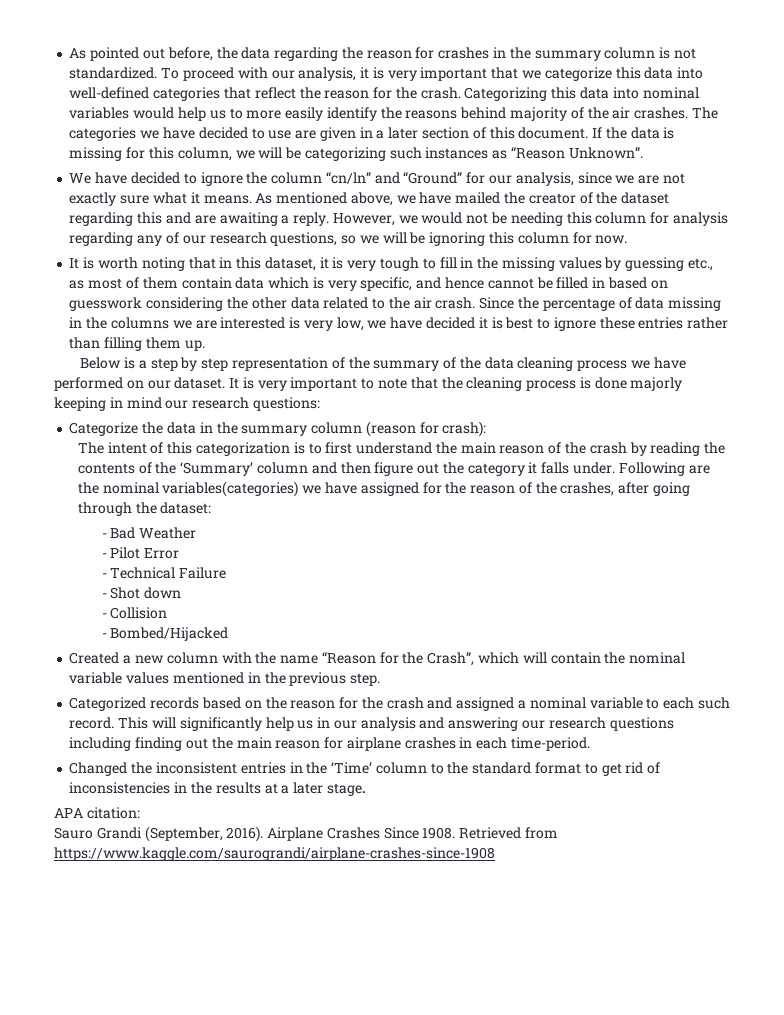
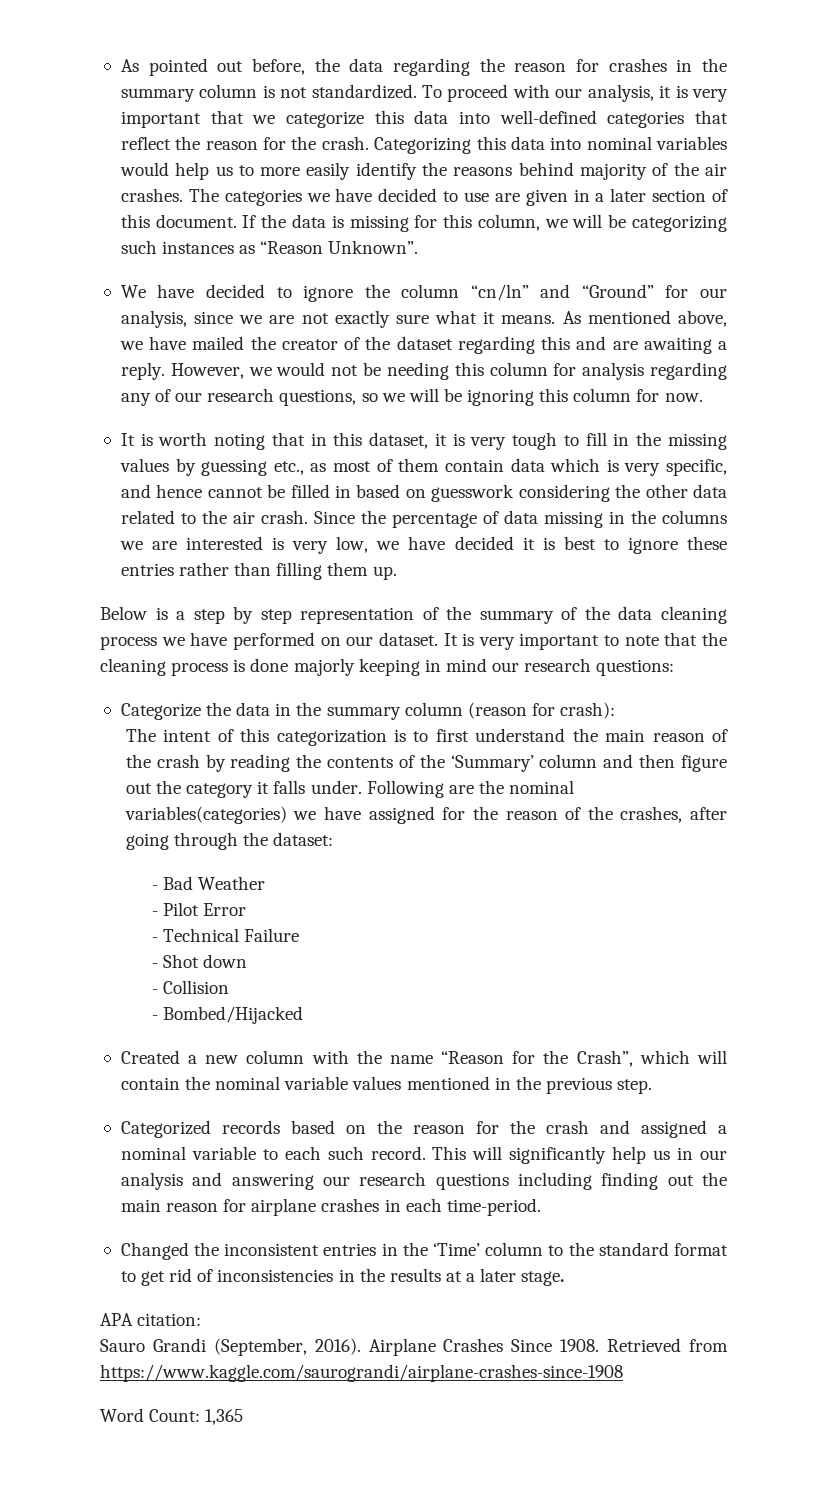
+ Word Count: 1,365

